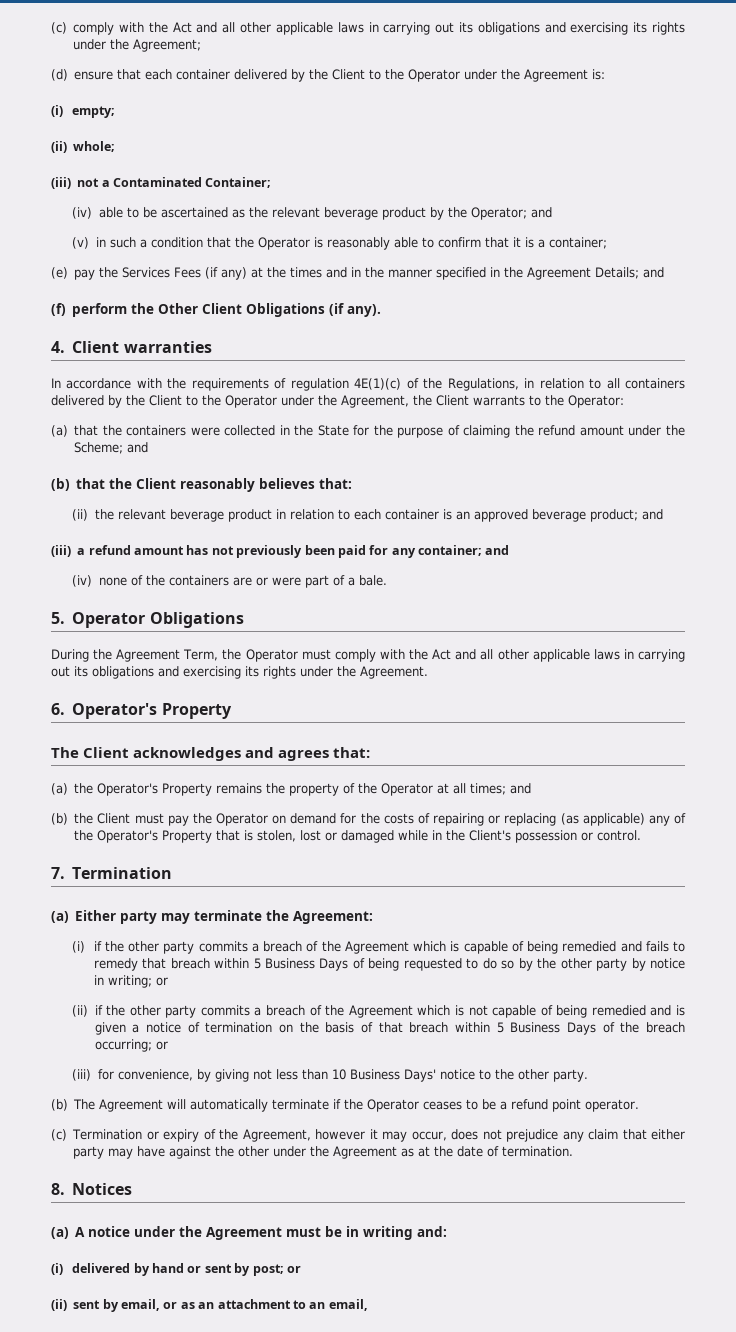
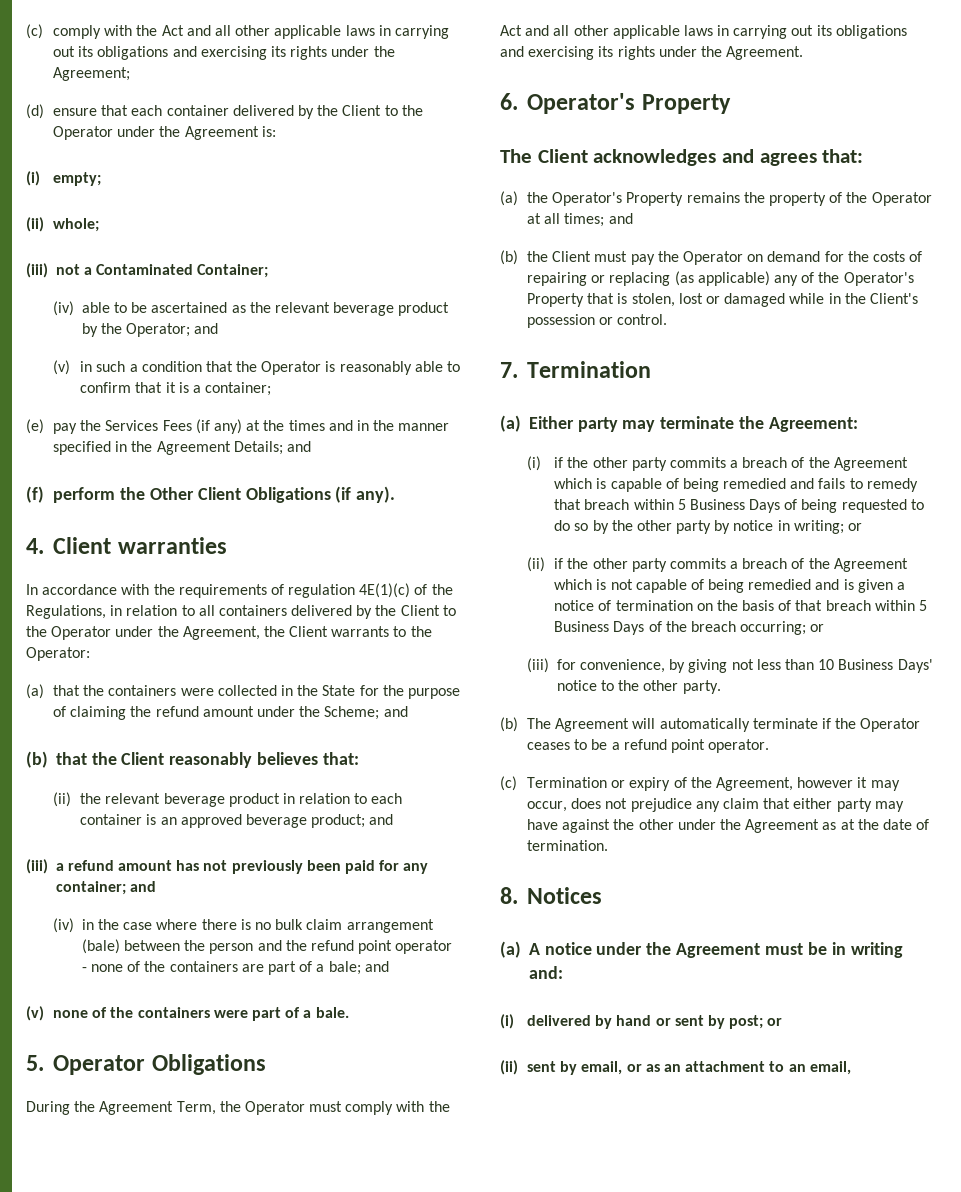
- (iv) none of the containers are or were part of a bale.
+ (iv) in the case where there is no bulk claim arrangement (bale) between the person and the refund point operator - none of the containers are part of a bale; and
+ (v) none of the containers were part of a bale.

